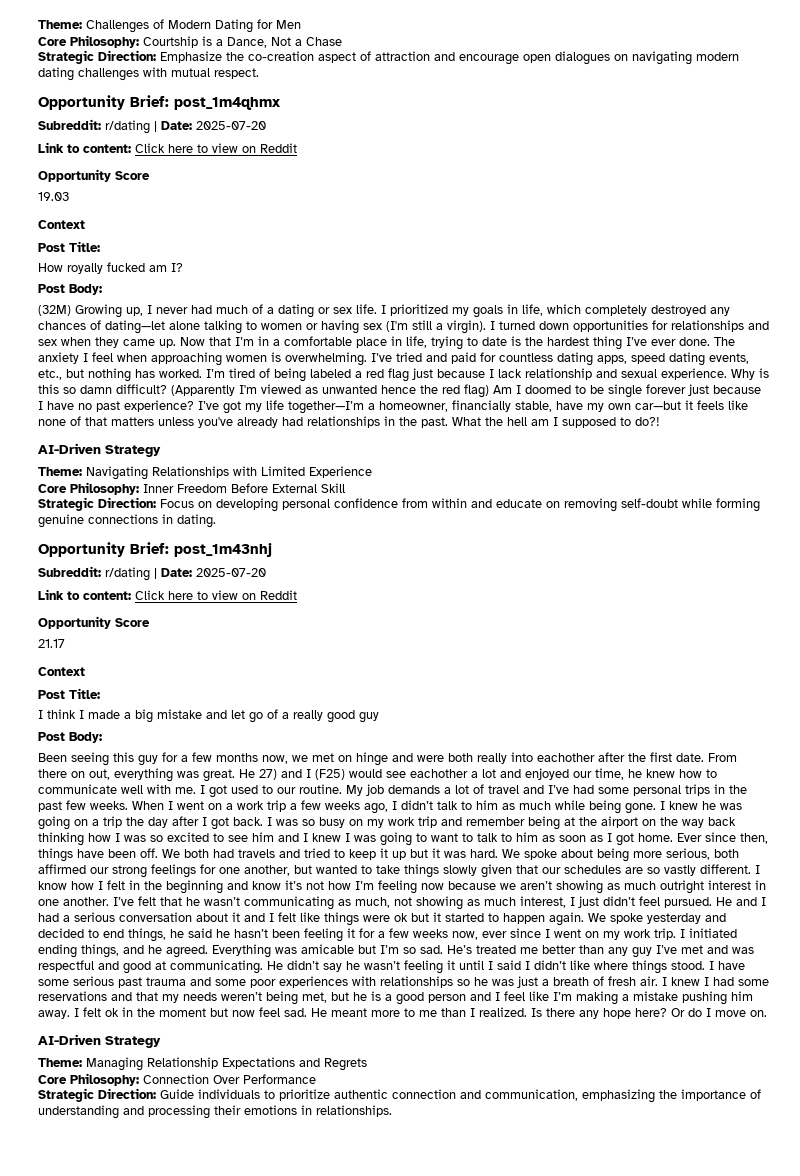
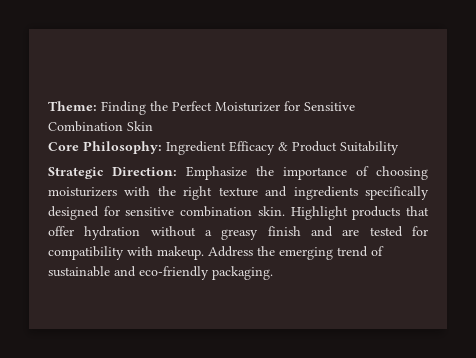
- Theme: Challenges of Modern Dating for Men
- Core Philosophy: Courtship is a Dance, Not a Chase
- Strategic Direction: Emphasize the co-creation aspect of attraction and encourage open dialogues on navigating modern dating challenges with mutual respect.
- Opportunity Brief: post_1m4qhmx
- Subreddit: r/dating | Date: 2025-07-20
- Link to content: Click here to view on Reddit
- Opportunity Score
- 19.03
- Context
- Post Title:
- How royally fucked am I?
- Post Body:
- (32M) Growing up, I never had much of a dating or sex life. I prioritized my goals in life, which completely destroyed any chances of dating—let alone talking to women or having sex (I'm still a virgin). I turned down opportunities for relationships and sex when they came up. Now that I’m in a comfortable place in life, trying to date is the hardest thing I’ve ever done. The anxiety I feel when approaching women is overwhelming. I’ve tried and paid for countless dating apps, speed dating events, etc., but nothing has worked. I’m tired of being labeled a red flag just because I lack relationship and sexual experience. Why is this so damn difficult? (Apparently I'm viewed as unwanted hence the red flag) Am I doomed to be single forever just because I have no past experience? I’ve got my life together—I’m a homeowner, financially stable, have my own car—but it feels like none of that matters unless you've already had relationships in the past. What the hell am I supposed to do?!
- AI-Driven Strategy
- Theme: Navigating Relationships with Limited Experience
- Core Philosophy: Inner Freedom Before External Skill
- Strategic Direction: Focus on developing personal confidence from within and educate on removing self-doubt while forming genuine connections in dating.
- Opportunity Brief: post_1m43nhj
- Subreddit: r/dating | Date: 2025-07-20
- Link to content: Click here to view on Reddit
- Opportunity Score
- 21.17
- Context
- Post Title:
- I think I made a big mistake and let go of a really good guy
- Post Body:
- Been seeing this guy for a few months now, we met on hinge and were both really into eachother after the first date. From there on out, everything was great. He 27) and I (F25) would see eachother a lot and enjoyed our time, he knew how to communicate well with me. I got used to our routine. My job demands a lot of travel and I’ve had some personal trips in the past few weeks. When I went on a work trip a few weeks ago, I didn’t talk to him as much while being gone. I knew he was going on a trip the day after I got back. I was so busy on my work trip and remember being at the airport on the way back thinking how I was so excited to see him and I knew I was going to want to talk to him as soon as I got home. Ever since then, things have been off. We both had travels and tried to keep it up but it was hard. We spoke about being more serious, both affirmed our strong feelings for one another, but wanted to take things slowly given that our schedules are so vastly different. I know how I felt in the beginning and know it’s not how I’m feeling now because we aren’t showing as much outright interest in one another. I’ve felt that he wasn’t communicating as much, not showing as much interest, I just didn’t feel pursued. He and I had a serious conversation about it and I felt like things were ok but it started to happen again. We spoke yesterday and decided to end things, he said he hasn’t been feeling it for a few weeks now, ever since I went on my work trip. I initiated ending things, and he agreed. Everything was amicable but I’m so sad. He’s treated me better than any guy I’ve met and was respectful and good at communicating. He didn’t say he wasn’t feeling it until I said I didn’t like where things stood. I have some serious past trauma and some poor experiences with relationships so he was just a breath of fresh air. I knew I had some reservations and that my needs weren’t being met, but he is a good person and I feel like I’m making a mistake pushing him away. I felt ok in the moment but now feel sad. He meant more to me than I realized. Is there any hope here? Or do I move on.
- AI-Driven Strategy
- Theme: Managing Relationship Expectations and Regrets
- Core Philosophy: Connection Over Performance
- Strategic Direction: Guide individuals to prioritize authentic connection and communication, emphasizing the importance of understanding and processing their emotions in relationships.
+ Theme: Finding the Perfect Moisturizer for Sensitive Combination Skin
+ Core Philosophy: Ingredient Efficacy & Product Suitability
+ Strategic Direction: Emphasize the importance of choosing moisturizers with the right texture and ingredients specifically designed for sensitive combination skin. Highlight products that offer hydration without a greasy finish and are tested for compatibility with makeup. Address the emerging trend of sustainable and eco-friendly packaging.

